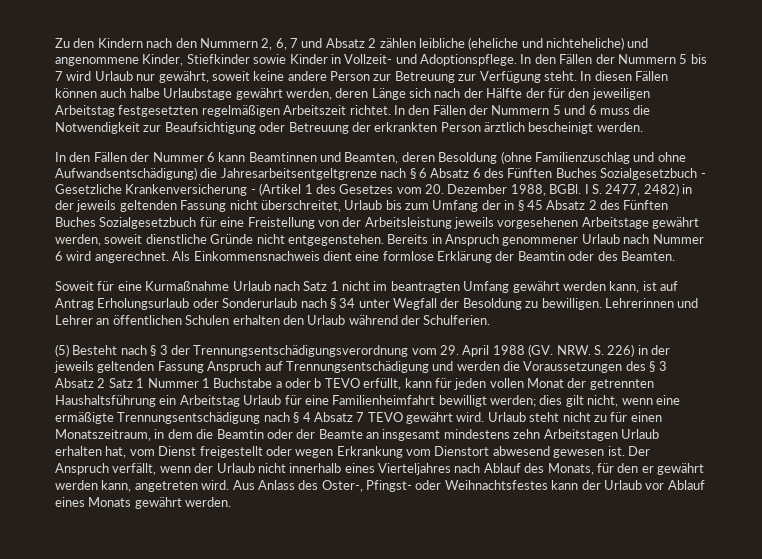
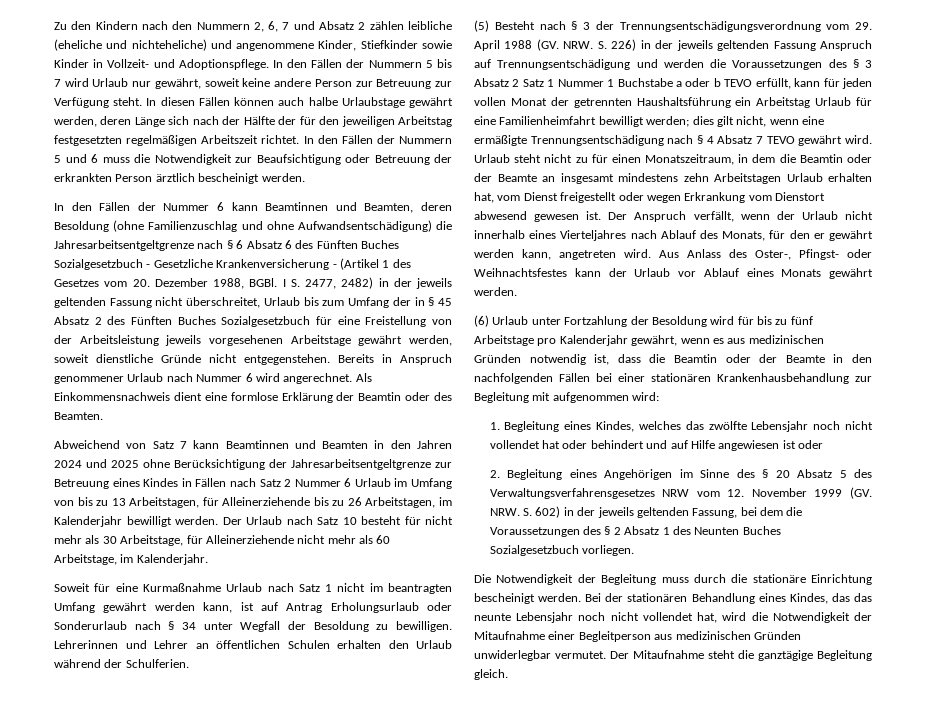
+ Abweichend von Satz 7 kann Beamtinnen und Beamten in den Jahren 2024 und 2025 ohne Berücksichtigung der Jahresarbeitsentgeltgrenze zur Betreuung eines Kindes in Fällen nach Satz 2 Nummer 6 Urlaub im Umfang von bis zu 13 Arbeitstagen, für Alleinerziehende bis zu 26 Arbeitstagen, im Kalenderjahr bewilligt werden. Der Urlaub nach Satz 10 besteht für nicht mehr als 30 Arbeitstage, für Alleinerziehende nicht mehr als 60 Arbeitstage, im Kalenderjahr.
+ (6) Urlaub unter Fortzahlung der Besoldung wird für bis zu fünf Arbeitstage pro Kalenderjahr gewährt, wenn es aus medizinischen Gründen notwendig ist, dass die Beamtin oder der Beamte in den nachfolgenden Fällen bei einer stationären Krankenhausbehandlung zur Begleitung mit aufgenommen wird:
+ 1. Begleitung eines Kindes, welches das zwölfte Lebensjahr noch nicht vollendet hat oder behindert und auf Hilfe angewiesen ist oder
+ 2. Begleitung eines Angehörigen im Sinne des § 20 Absatz 5 des Verwaltungsverfahrensgesetzes NRW vom 12. November 1999 (GV. NRW. S. 602) in der jeweils geltenden Fassung, bei dem die Voraussetzungen des § 2 Absatz 1 des Neunten Buches Sozialgesetzbuch vorliegen.
+ Die Notwendigkeit der Begleitung muss durch die stationäre Einrichtung bescheinigt werden. Bei der stationären Behandlung eines Kindes, das das neunte Lebensjahr noch nicht vollendet hat, wird die Notwendigkeit der Mitaufnahme einer Begleitperson aus medizinischen Gründen unwiderlegbar vermutet. Der Mitaufnahme steht die ganztägige Begleitung gleich.

